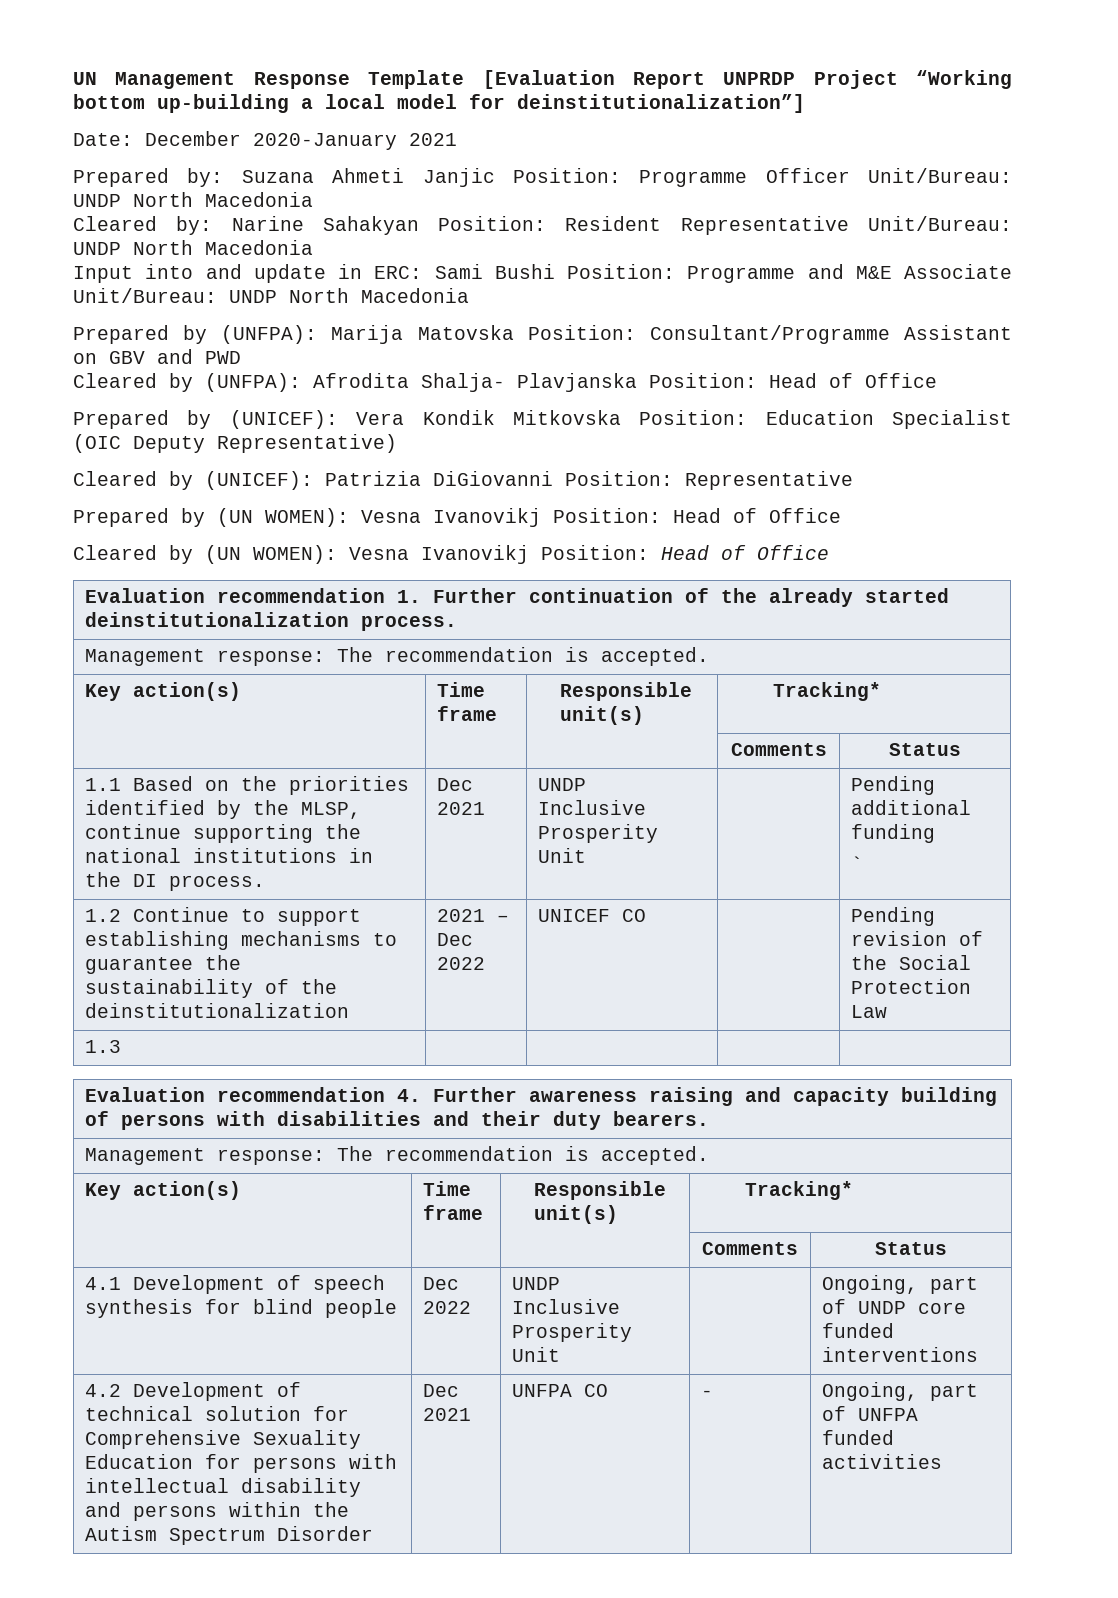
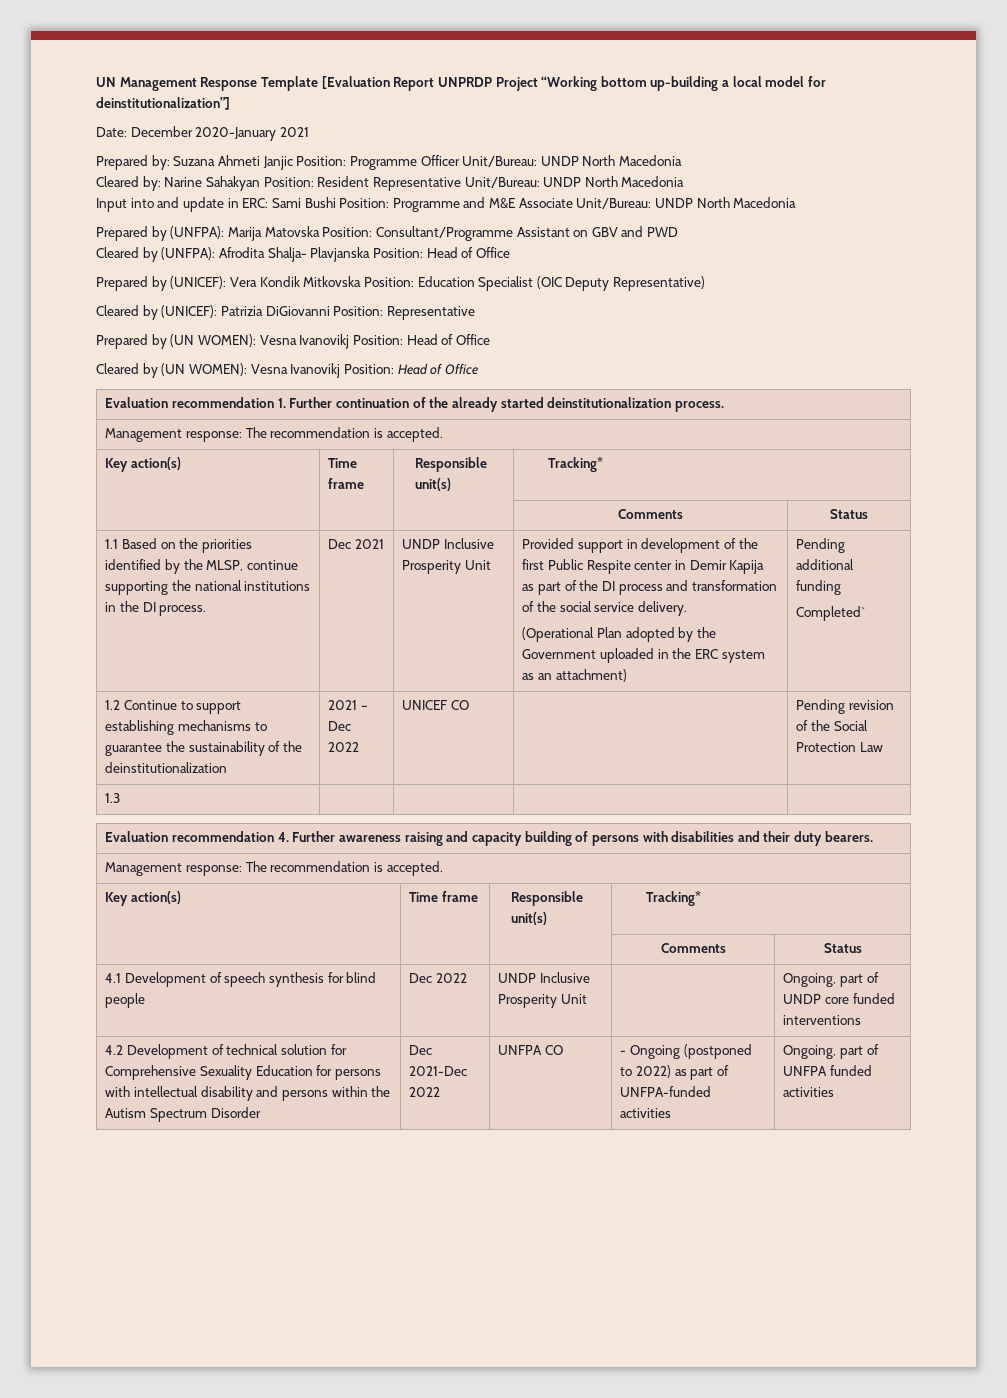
+ Provided support in development of the first Public Respite center in Demir Kapija as part of the DI process and transformation of the social service delivery.
+ (Operational Plan adopted by the Government uploaded in the ERC system as an attachment)
- `
+ Completed`
- 4.2 Development of technical solution for Comprehensive Sexuality Education for persons with intellectual disability and persons within the Autism Spectrum Disorder | Dec 2021
+ 4.2 Development of technical solution for Comprehensive Sexuality Education for persons with intellectual disability and persons within the Autism Spectrum Disorder | Dec 2021-Dec 2022
- UNFPA CO | -
+ UNFPA CO | - Ongoing (postponed to 2022) as part of UNFPA-funded activities

